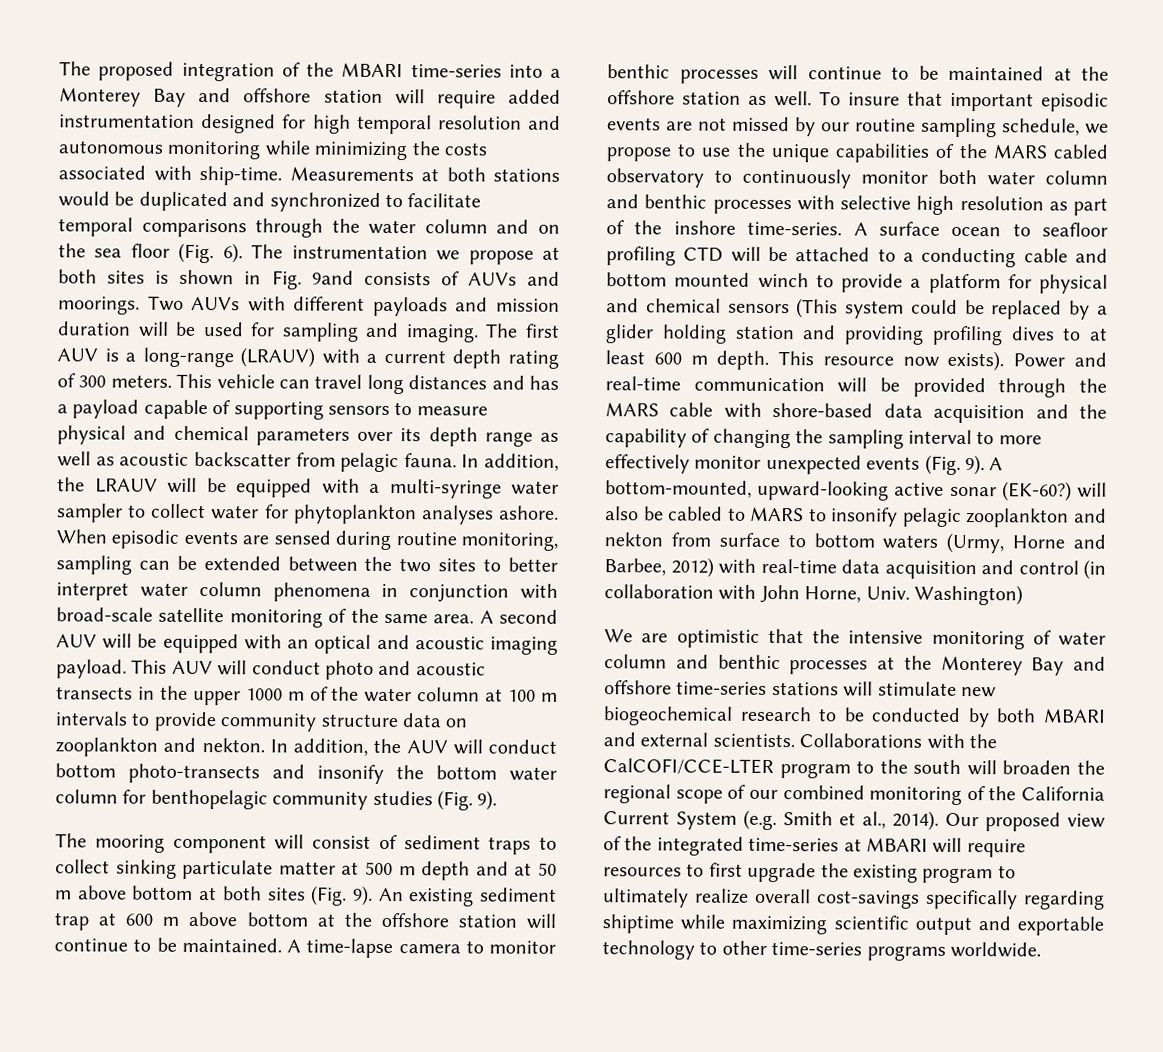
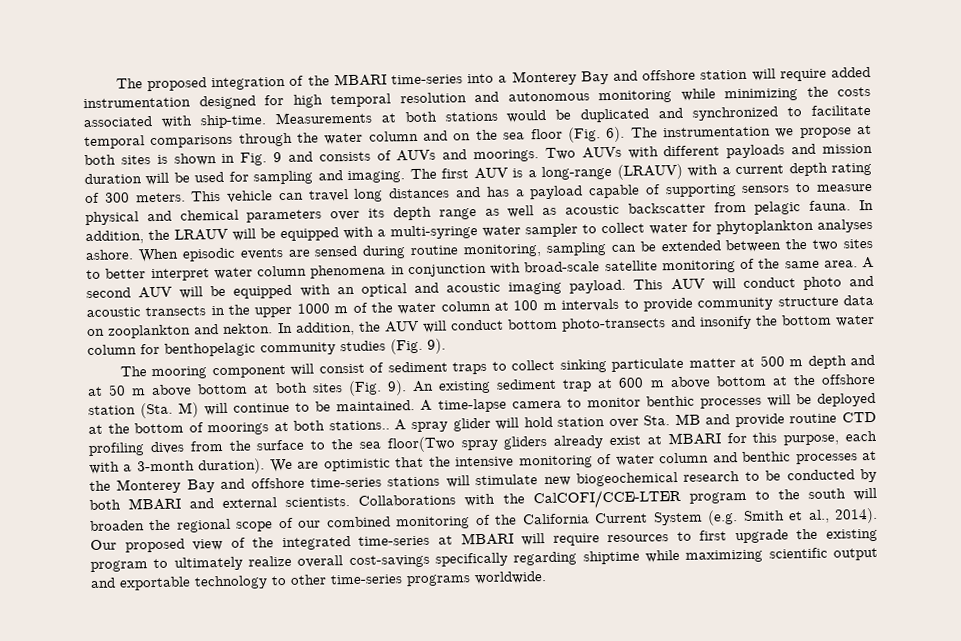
- The instrumentation we propose at both sites is shown in Fig. 9and consists of AUVs and moorings.
+ The instrumentation we propose at both sites is shown in Fig. 9 and consists of AUVs and moorings.
- An existing sediment trap at 600 m above bottom at the offshore station will continue to be maintained.
+ An existing sediment trap at 600 m above bottom at the offshore station (Sta. M) will continue to be maintained.
- A time-lapse camera to monitor benthic processes will continue to be maintained at the offshore station as well. To insure that important episodic events are not missed by our routine sampling schedule, we propose to use the unique capabilities of the MARS cabled observatory to continuously monitor both water column and benthic processes with selective high resolution as part of the inshore time-series. A surface ocean to seafloor profiling CTD will be attached to a conducting cable and bottom mounted winch to provide a platform for physical and chemical sensors (This system could be replaced by a glider holding station and providing profiling dives to at least 600 m depth. This resource now exists). Power and real-time communication will be provided through the MARS cable with shore-based data acquisition and the capability of changing the sampling interval to more effectively monitor unexpected events (Fig. 9). A bottom-mounted, upward-looking active sonar (EK-60?) will also be cabled to MARS to insonify pelagic zooplankton and nekton from surface to bottom waters (Urmy, Horne and Barbee, 2012) with real-time data acquisition and control (in collaboration with John Horne, Univ. Washington)
- We are optimistic that the intensive monitoring of water column and benthic processes at the Monterey Bay and offshore time-series stations will stimulate new biogeochemical research to be conducted by both MBARI and external scientists.
+ A time-lapse camera to monitor benthic processes will be deployed at the bottom of moorings at both stations.. A spray glider will hold station over Sta. MB and provide routine CTD profiling dives from the surface to the sea floor(Two spray gliders already exist at MBARI for this purpose, each with a 3-month duration). We are optimistic that the intensive monitoring of water column and benthic processes at the Monterey Bay and offshore time-series stations will stimulate new biogeochemical research to be conducted by both MBARI and external scientists.

